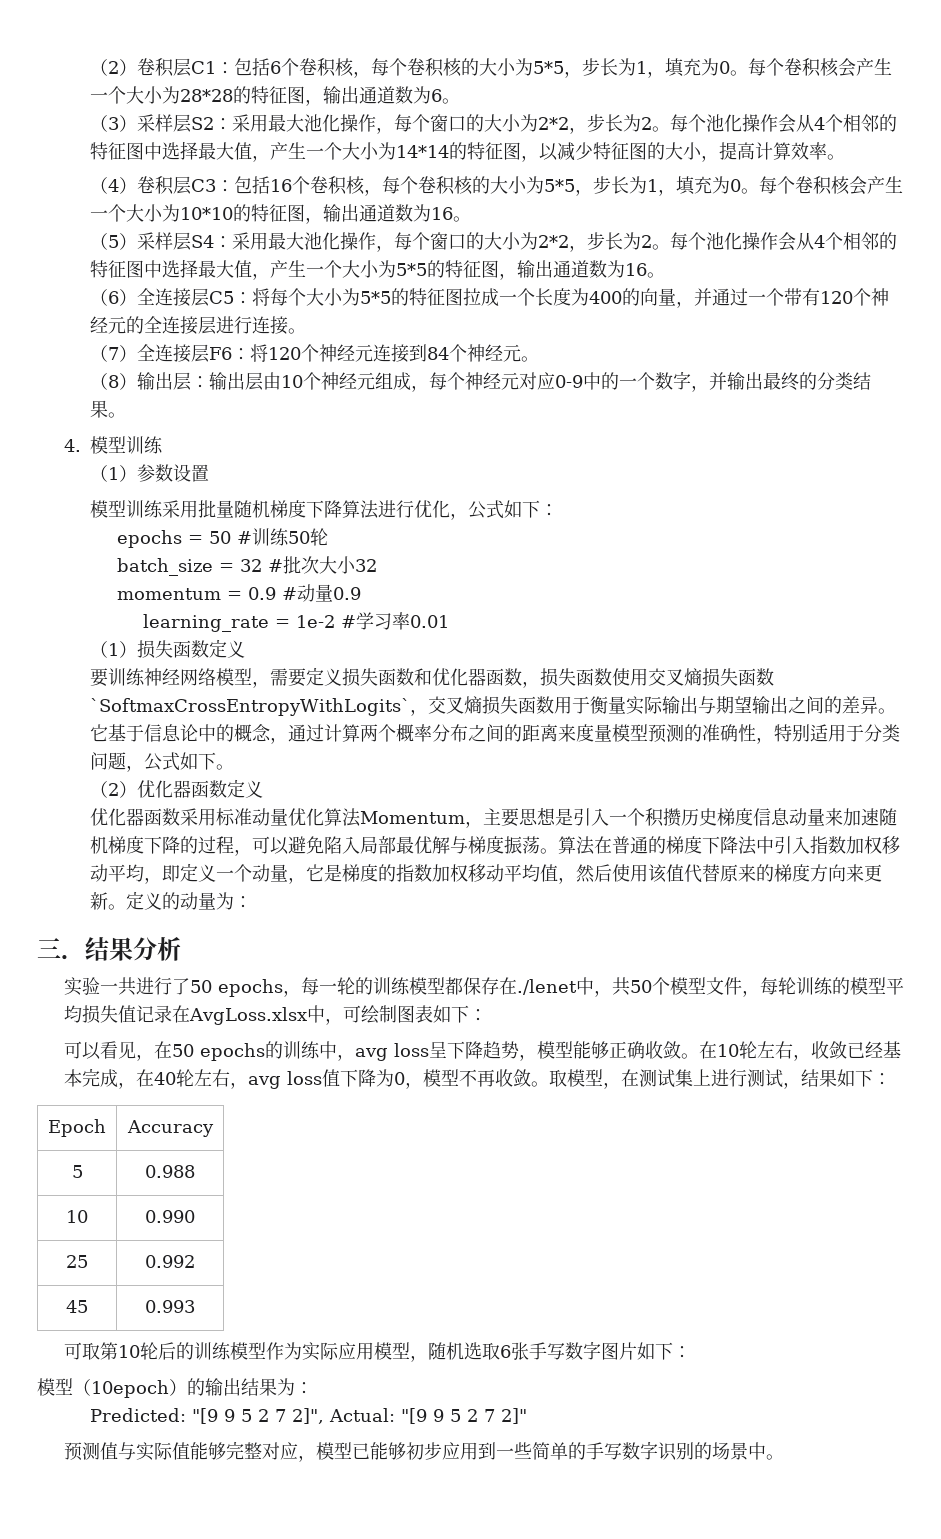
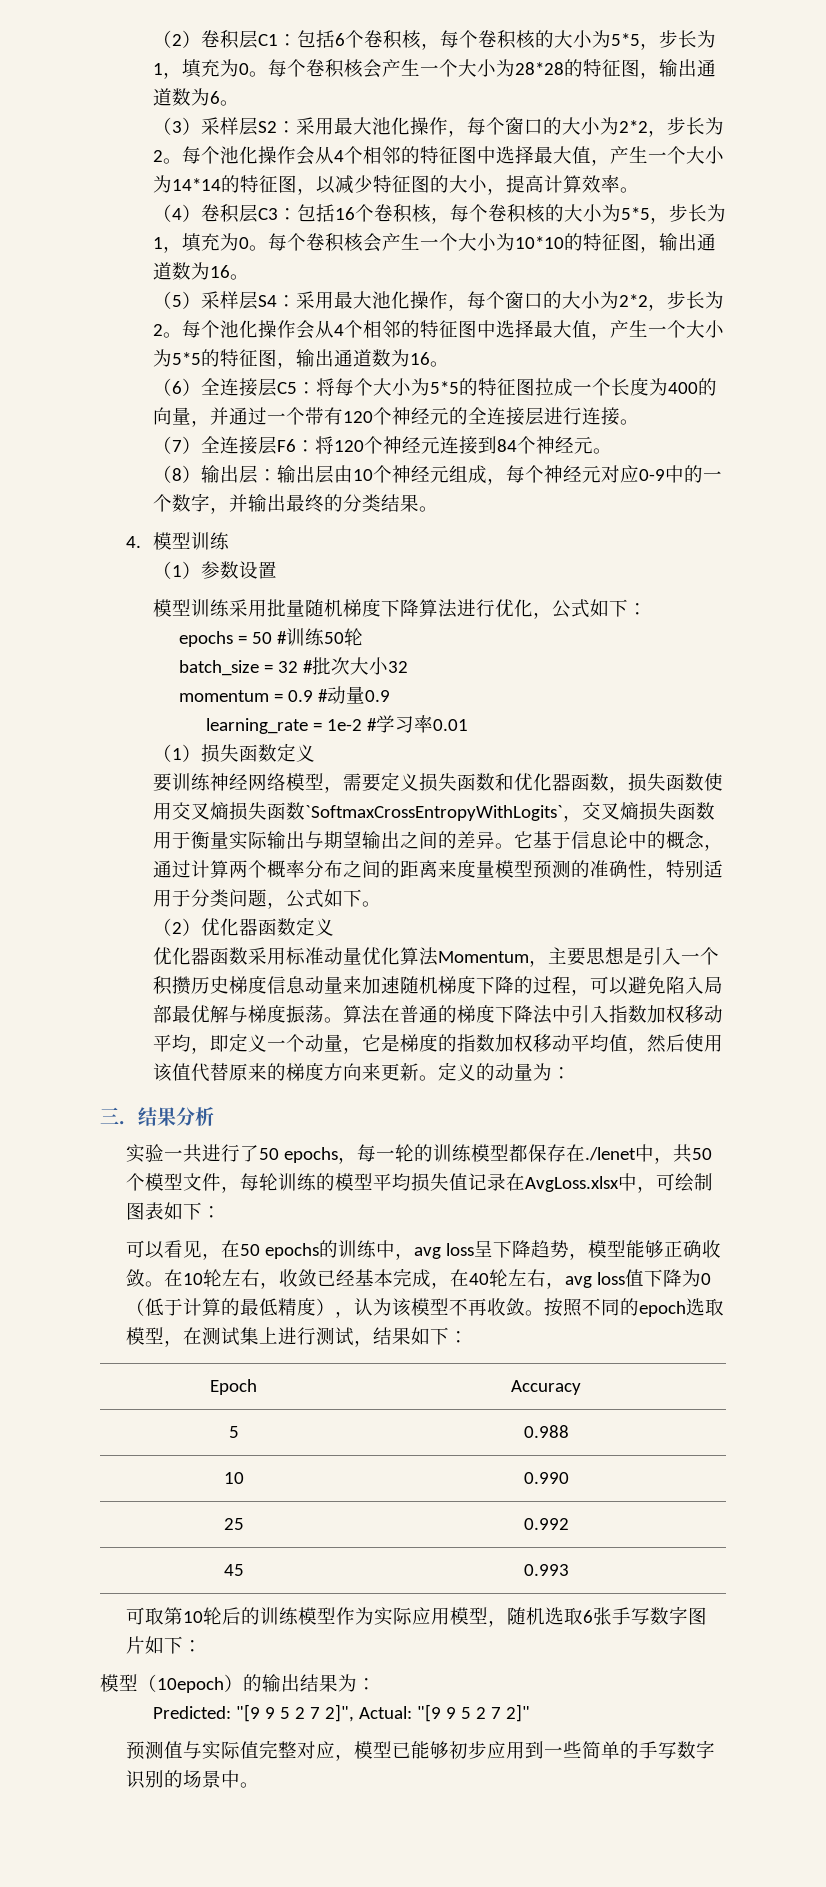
- 在10轮左右，收敛已经基本完成，在40轮左右，avg loss值下降为0，模型不再收敛。取模型，在测试集上进行测试，结果如下：
+ 在10轮左右，收敛已经基本完成，在40轮左右，avg loss值下降为0（低于计算的最低精度），认为该模型不再收敛。按照不同的epoch选取模型，在测试集上进行测试，结果如下：
- 预测值与实际值能够完整对应，模型已能够初步应用到一些简单的手写数字识别的场景中。
+ 预测值与实际值完整对应，模型已能够初步应用到一些简单的手写数字识别的场景中。

